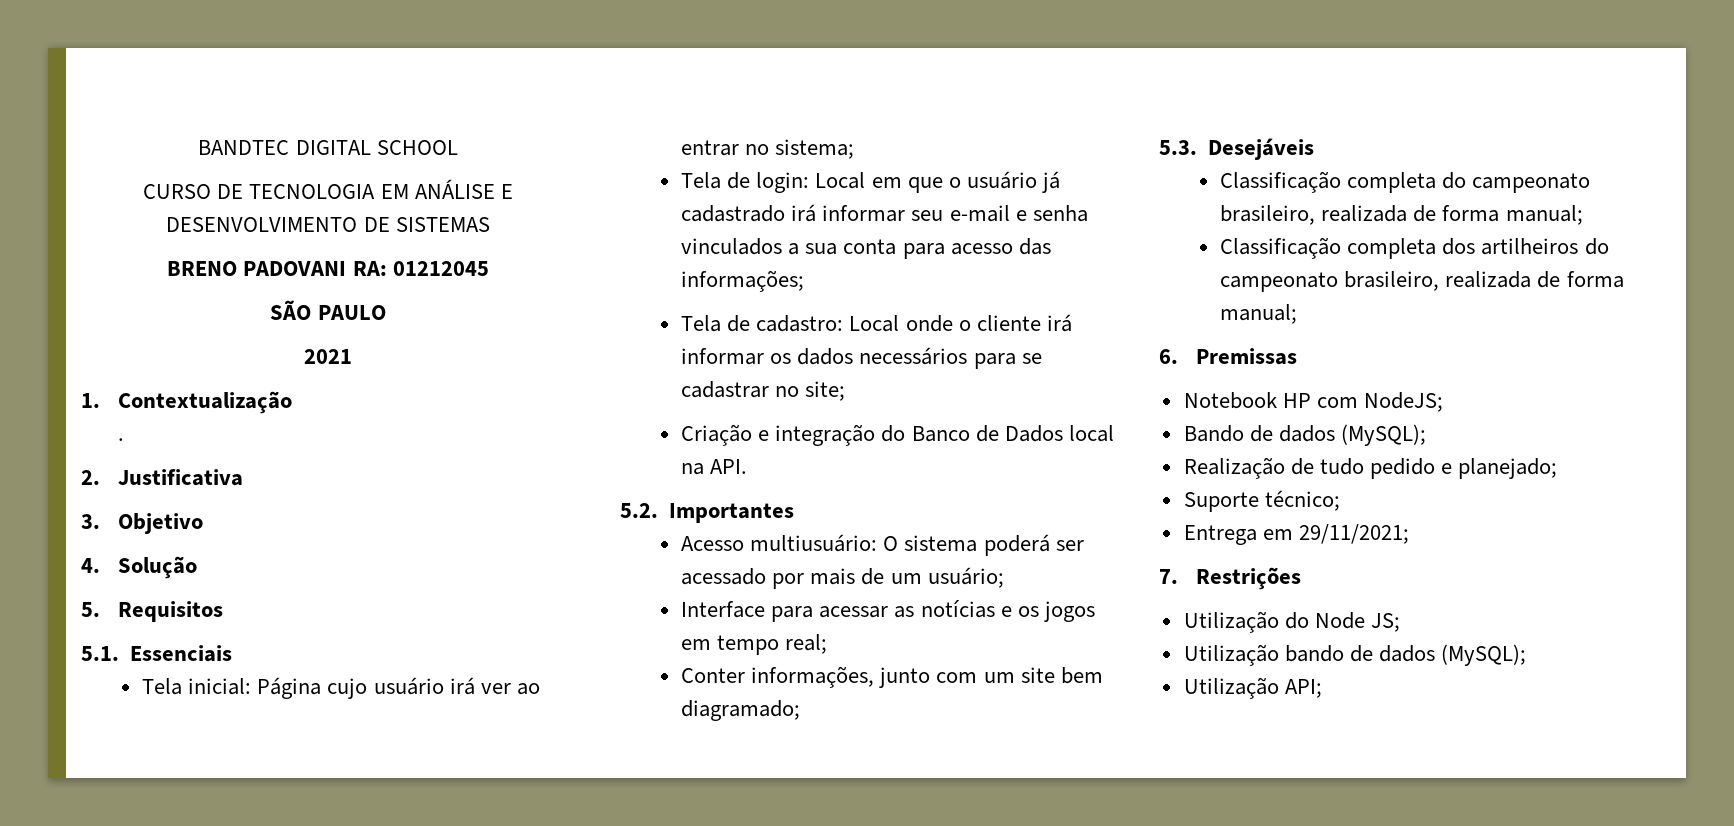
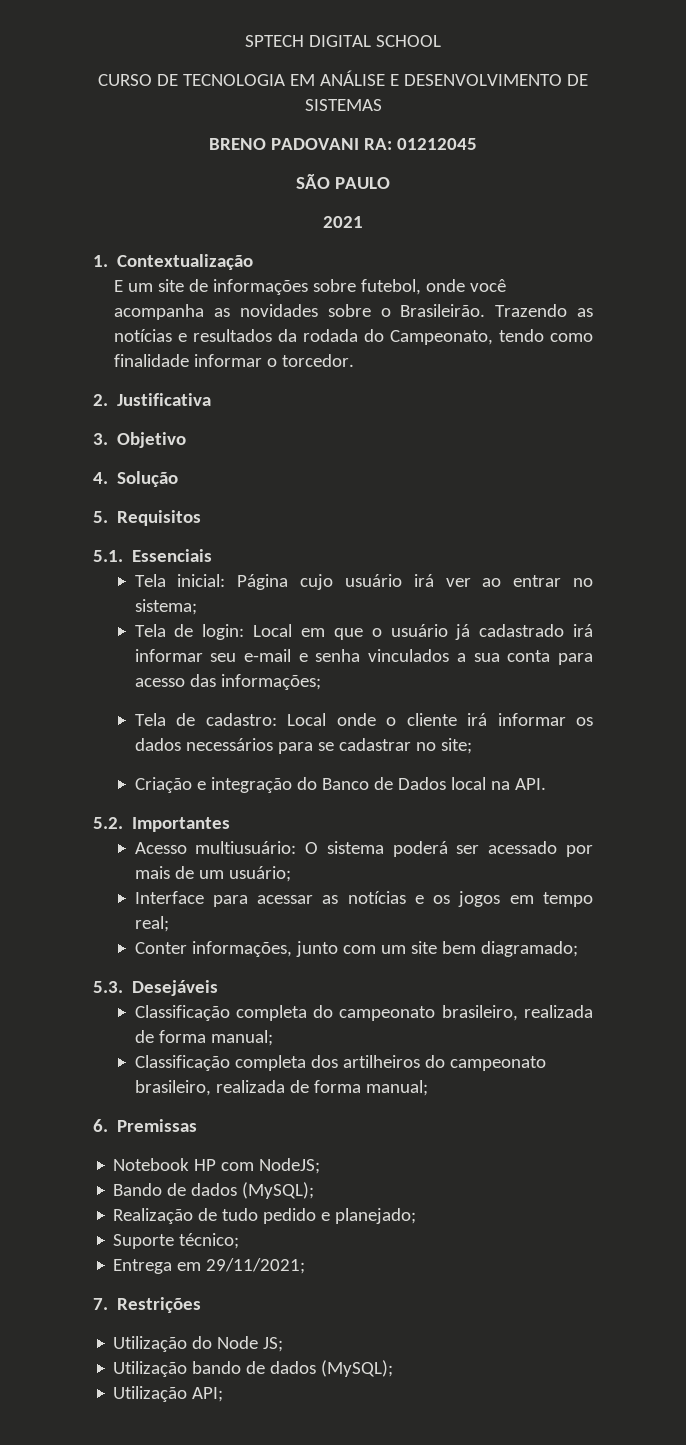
- BANDTEC DIGITAL SCHOOL
+ SPTECH DIGITAL SCHOOL
- .
+ E um site de informações sobre futebol, onde você acompanha as novidades sobre o Brasileirão. Trazendo as notícias e resultados da rodada do Campeonato, tendo como finalidade informar o torcedor.

